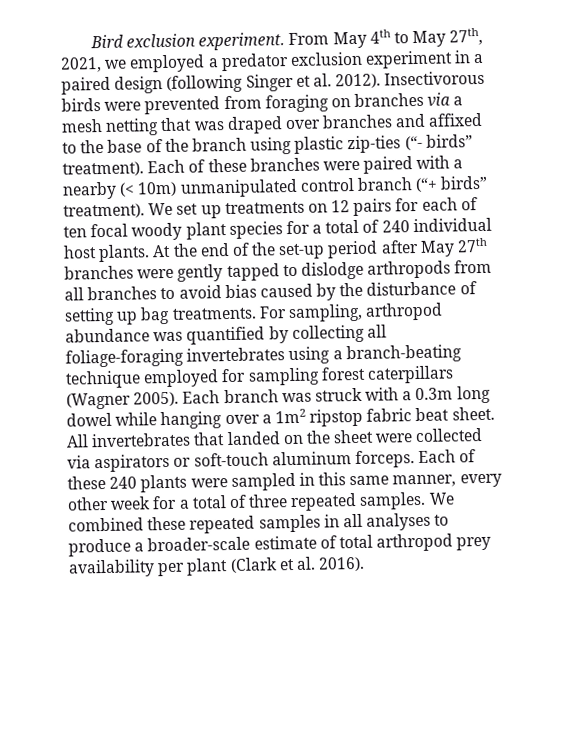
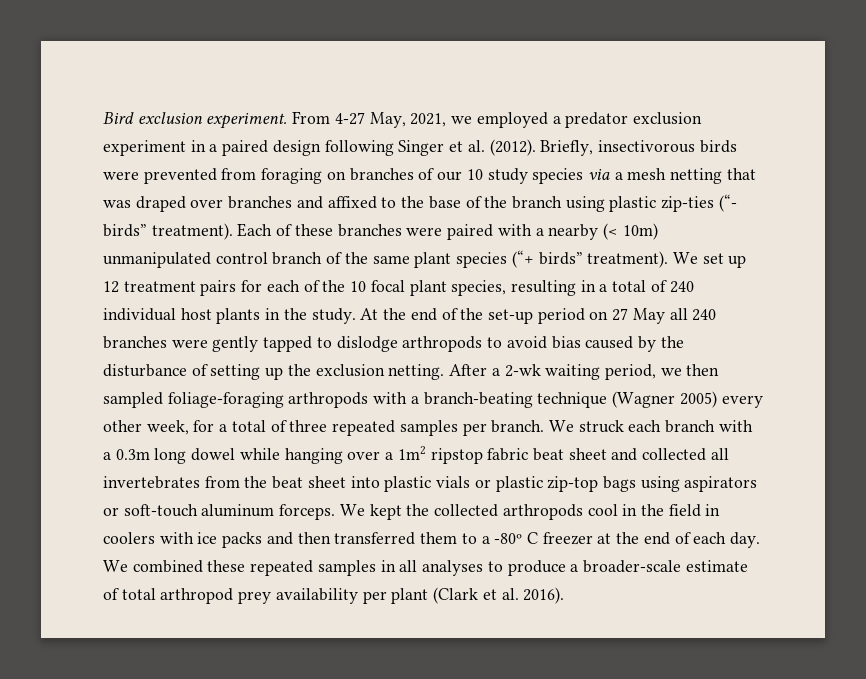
- From May 4th to May 27th, 2021, we employed a predator exclusion experiment in a paired design (following Singer et al. 2012). Insectivorous birds were prevented from foraging on branches via a mesh netting that was draped over branches and affixed to the base of the branch using plastic zip-ties (“- birds” treatment).
+ From 4-27 May, 2021, we employed a predator exclusion experiment in a paired design following Singer et al. (2012). Briefly, insectivorous birds were prevented from foraging on branches of our 10 study species via a mesh netting that was draped over branches and affixed to the base of the branch using plastic zip-ties (“- birds” treatment).
- Each of these branches were paired with a nearby (< 10m) unmanipulated control branch (“+ birds” treatment).
+ Each of these branches were paired with a nearby (< 10m) unmanipulated control branch of the same plant species (“+ birds” treatment).
- We set up treatments on 12 pairs for each of ten focal woody plant species for a total of 240 individual host plants.
+ We set up 12 treatment pairs for each of the 10 focal plant species, resulting in a total of 240 individual host plants in the study.
- At the end of the set-up period after May 27th branches were gently tapped to dislodge arthropods from all branches to avoid bias caused by the disturbance of setting up bag treatments. For sampling, arthropod abundance was quantified by collecting all foliage-foraging invertebrates using a branch-beating technique employed for sampling forest caterpillars (Wagner 2005). Each branch was struck with a 0.3m long dowel while hanging over a 1m2 ripstop fabric beat sheet. All invertebrates that landed on the sheet were collected via aspirators or soft-touch aluminum forceps.
+ At the end of the set-up period on 27 May all 240 branches were gently tapped to dislodge arthropods to avoid bias caused by the disturbance of setting up the exclusion netting. After a 2-wk waiting period, we then sampled foliage-foraging arthropods with a branch-beating technique (Wagner 2005) every other week, for a total of three repeated samples per branch. We struck each branch with a 0.3m long dowel while hanging over a 1m2 ripstop fabric beat sheet and collected all invertebrates from the beat sheet into plastic vials or plastic zip-top bags using aspirators or soft-touch aluminum forceps.
- Each of these 240 plants were sampled in this same manner, every other week for a total of three repeated samples.
+ We kept the collected arthropods cool in the field in coolers with ice packs and then transferred them to a -80º C freezer at the end of each day.

